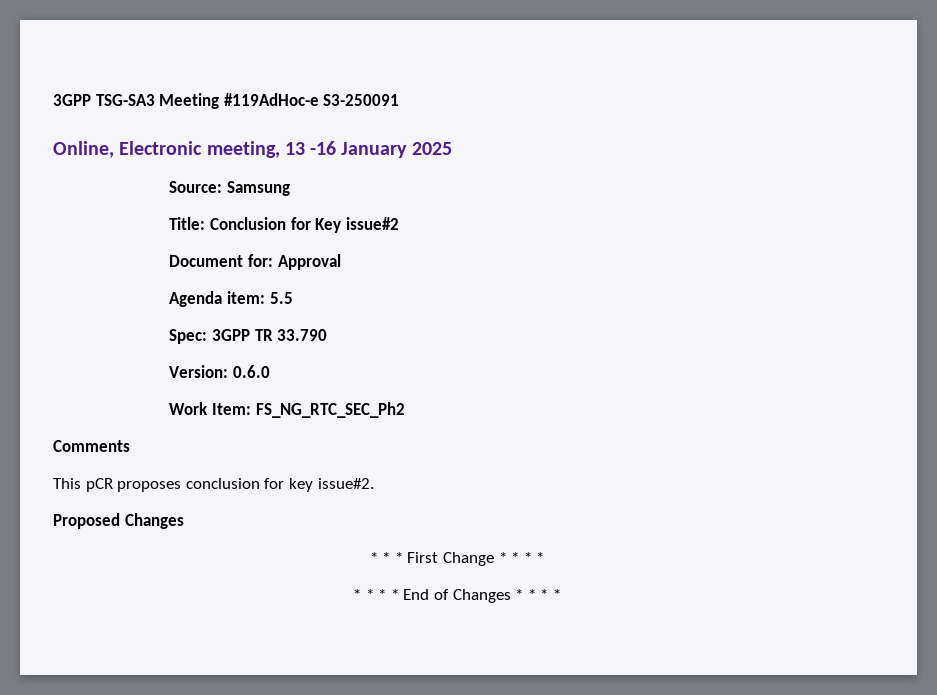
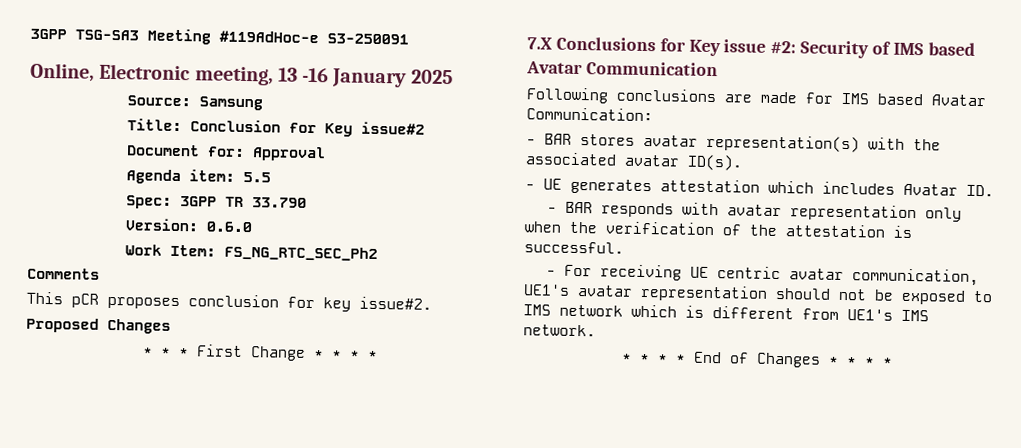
+ 7.X Conclusions for Key issue #2: Security of IMS based Avatar Communication
+ Following conclusions are made for IMS based Avatar Communication:
+ - BAR stores avatar representation(s) with the associated avatar ID(s).
+ - UE generates attestation which includes Avatar ID.
+ - BAR responds with avatar representation only when the verification of the attestation is successful.
+ - For receiving UE centric avatar communication, UE1's avatar representation should not be exposed to IMS network which is different from UE1's IMS network.

